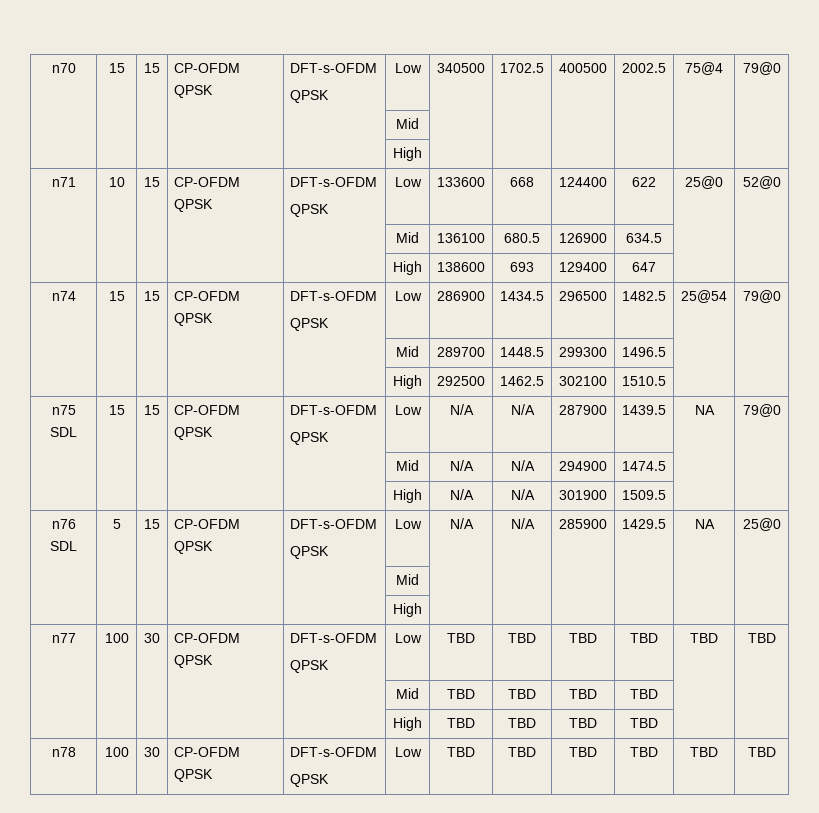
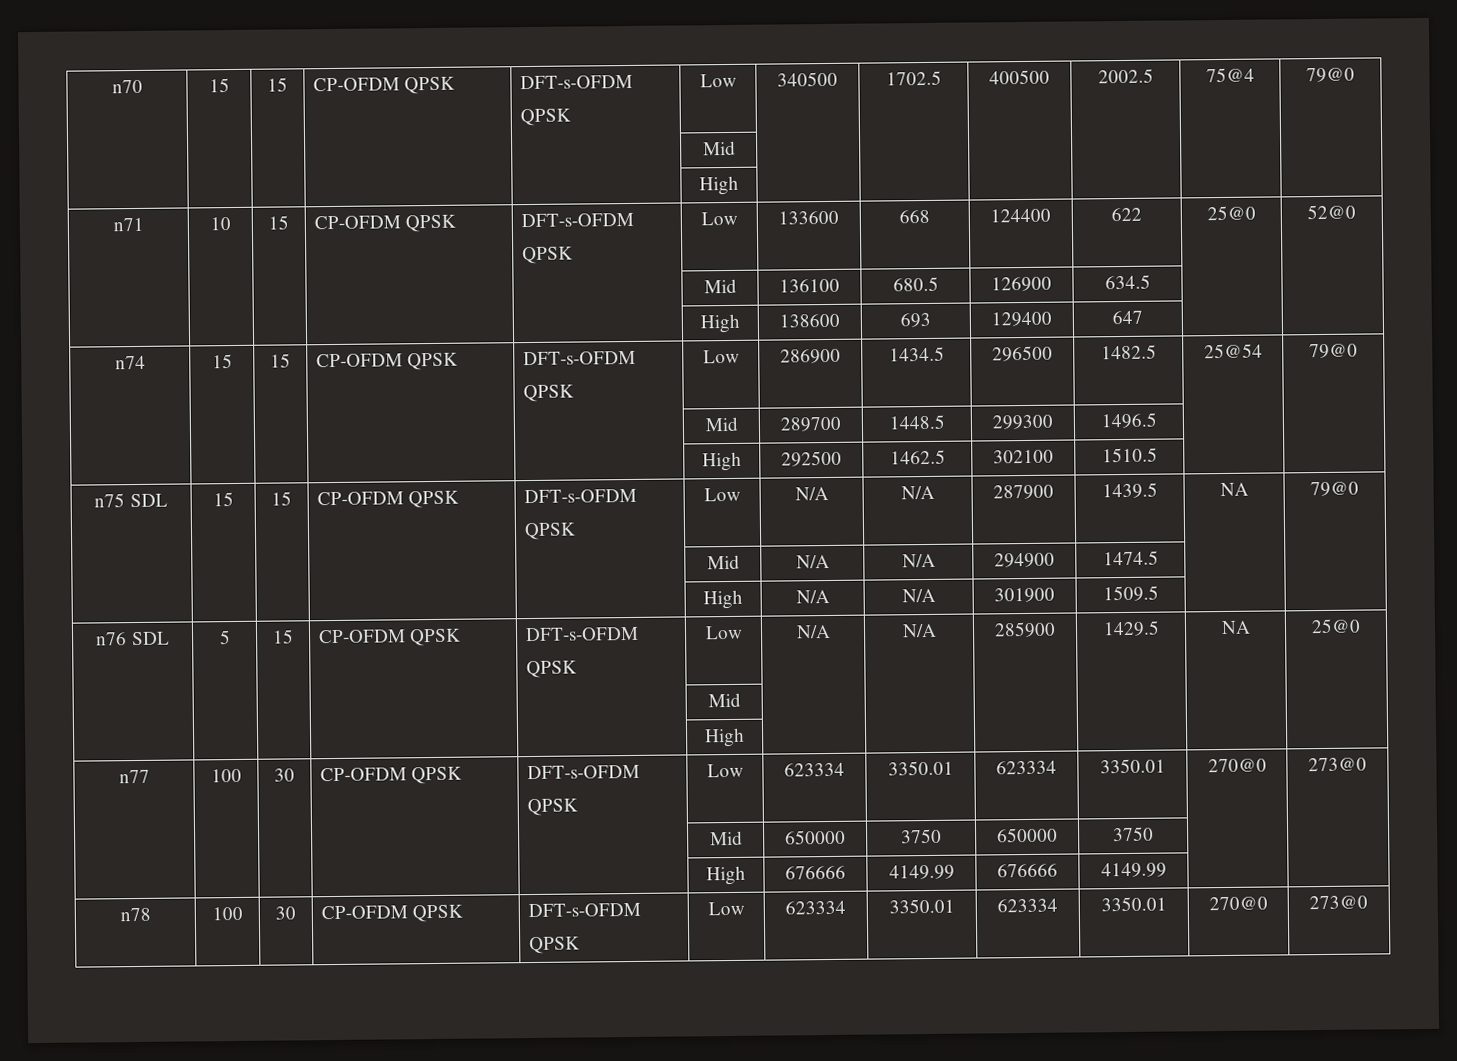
  n77 | 100 | 30 | CP-OFDM QPSK | DFT-s-OFDM
- QPSK | Low | TBD | TBD | TBD | TBD | TBD | TBD
- | | | | | Mid | TBD | TBD | TBD | TBD | |
- | | | | | High | TBD | TBD | TBD | TBD | |
+ QPSK | Low | 623334 | 3350.01 | 623334 | 3350.01 | 270@0 | 273@0
+ | | | | | Mid | 650000 | 3750 | 650000 | 3750 | |
+ | | | | | High | 676666 | 4149.99 | 676666 | 4149.99 | |
  n78 | 100 | 30 | CP-OFDM QPSK | DFT-s-OFDM
- QPSK | Low | TBD | TBD | TBD | TBD | TBD | TBD
+ QPSK | Low | 623334 | 3350.01 | 623334 | 3350.01 | 270@0 | 273@0

